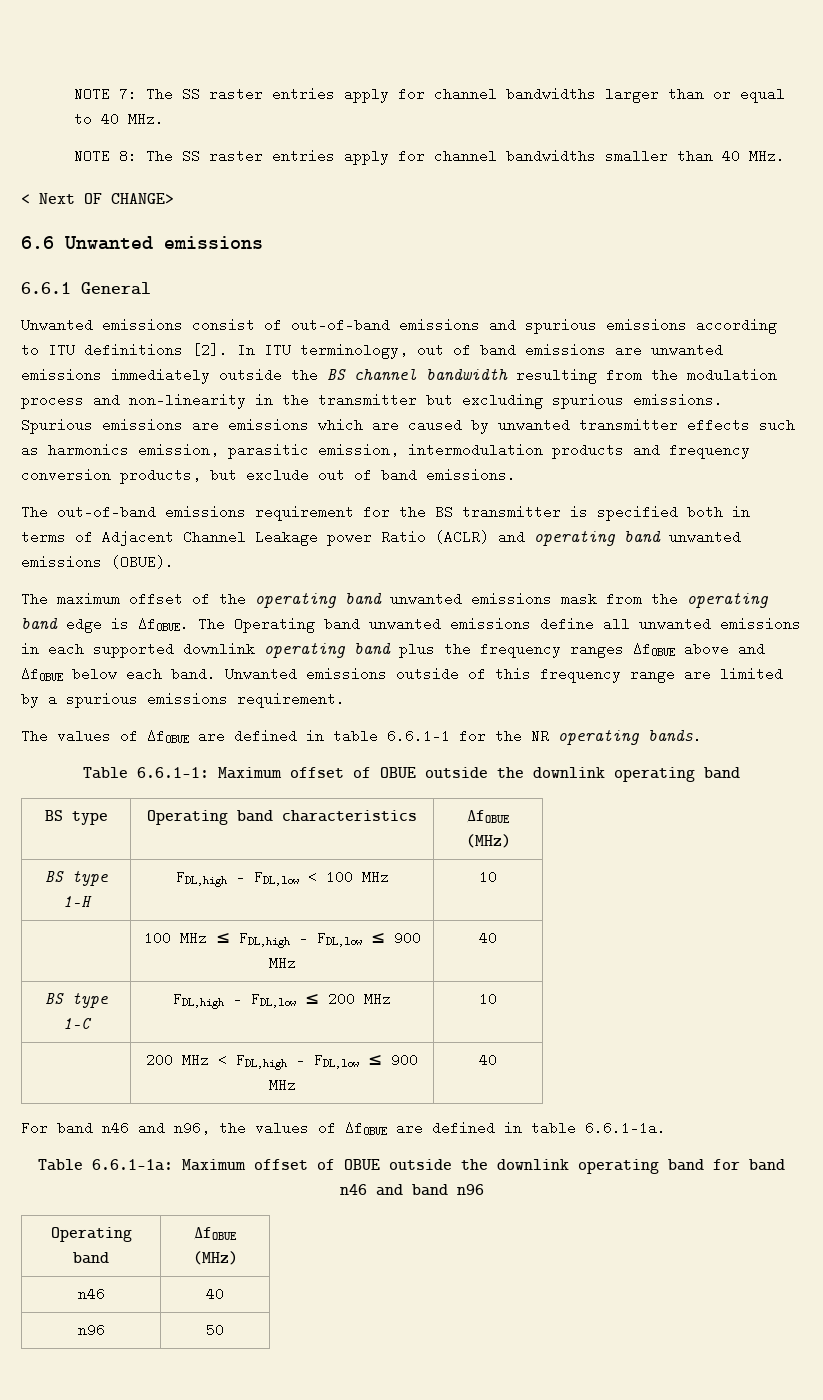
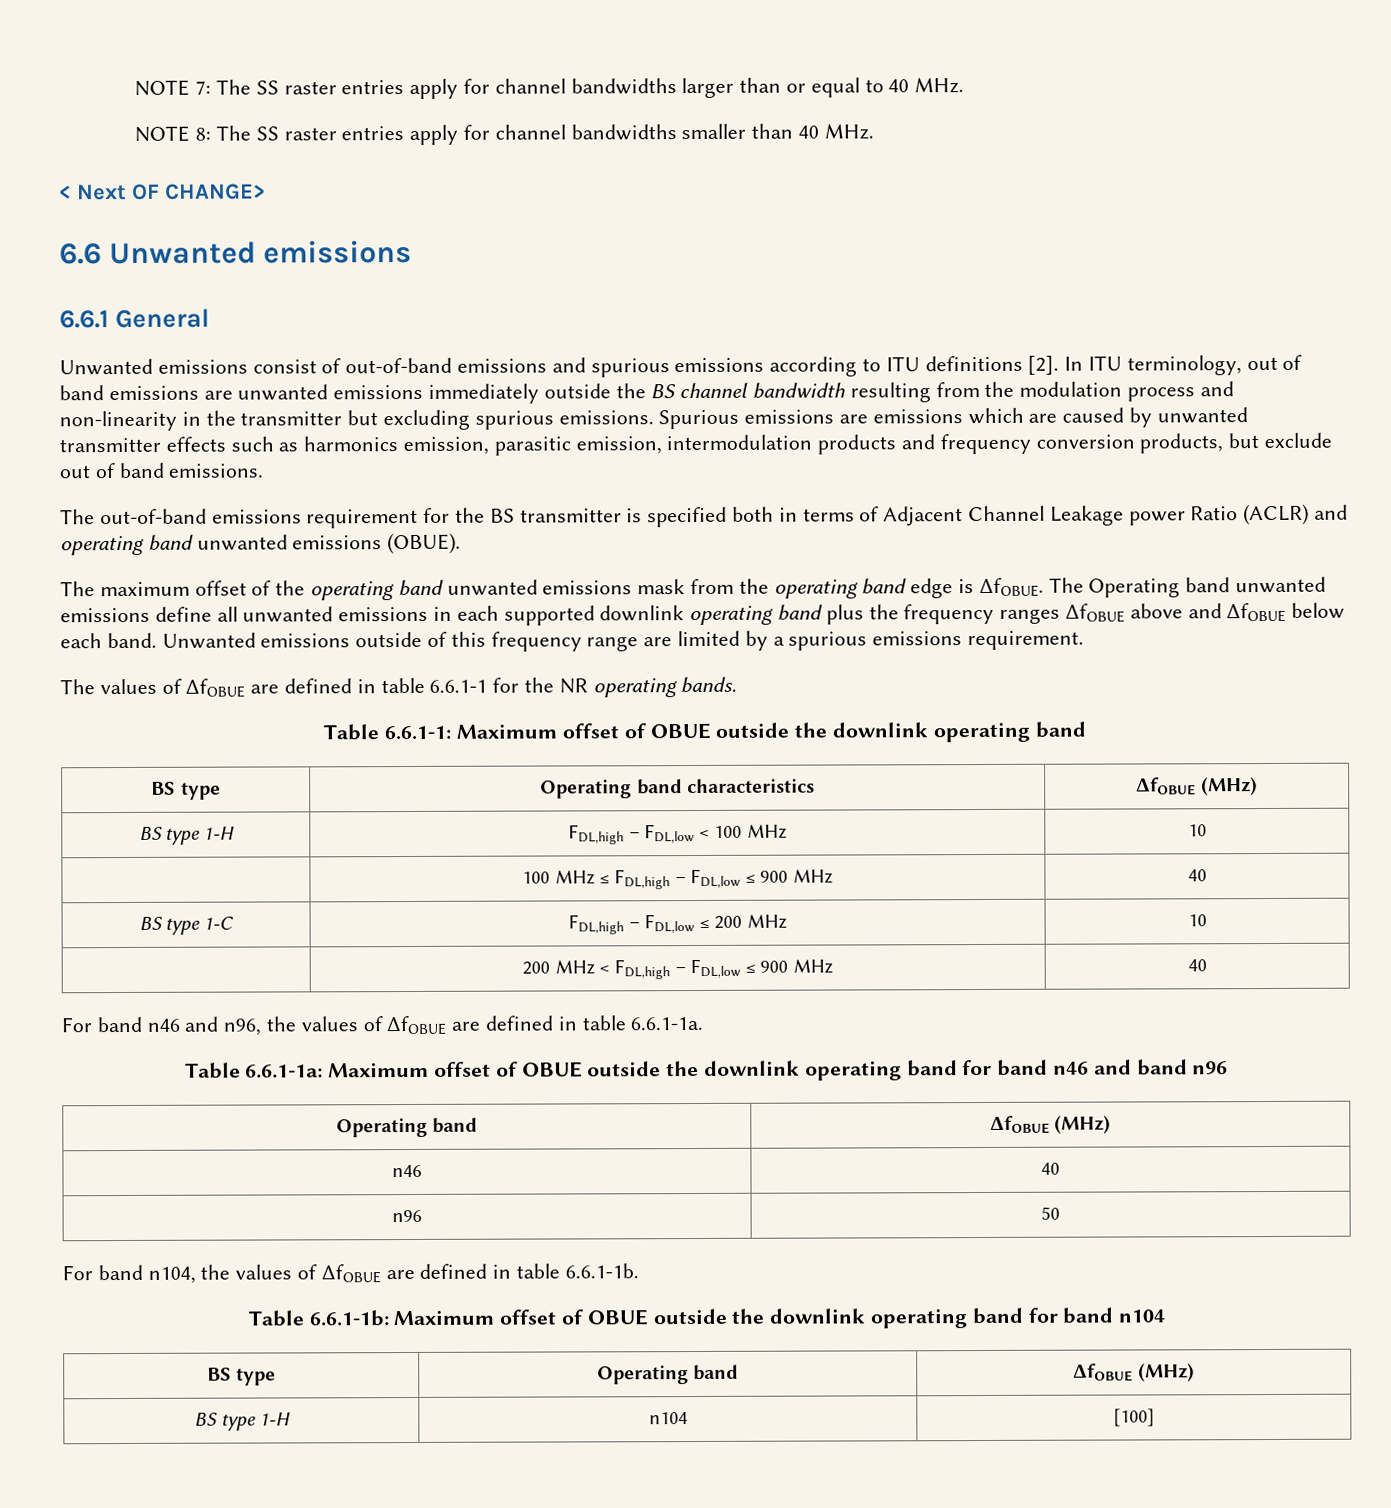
+ For band n104, the values of ΔfOBUE are defined in table 6.6.1-1b.
+ Table 6.6.1-1b: Maximum offset of OBUE outside the downlink operating band for band n104
+ BS type | Operating band | ΔfOBUE (MHz)
+ BS type 1-H | n104 | [100]

